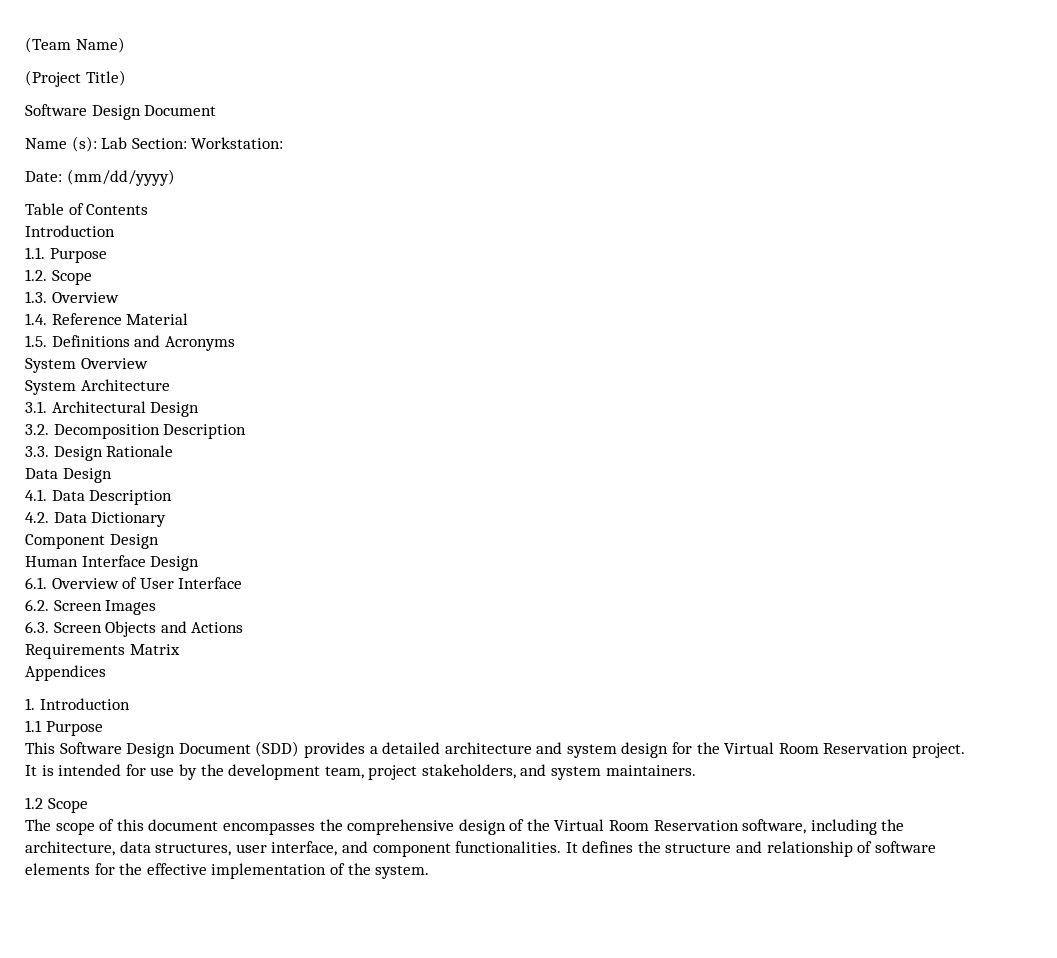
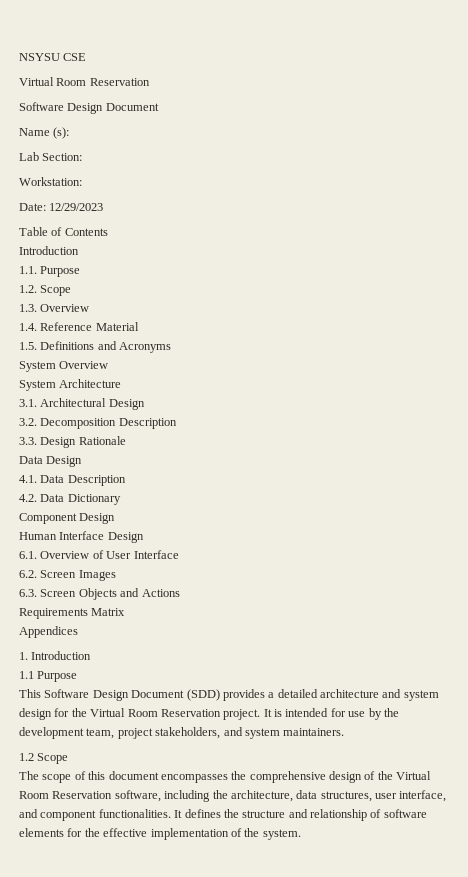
- (Team Name)
- (Project Title)
+ NSYSU CSE
+ Virtual Room Reservation
- Name (s): Lab Section: Workstation:
+ Name (s):
+ Lab Section:
+ Workstation:
- Date: (mm/dd/yyyy)
+ Date: 12/29/2023

